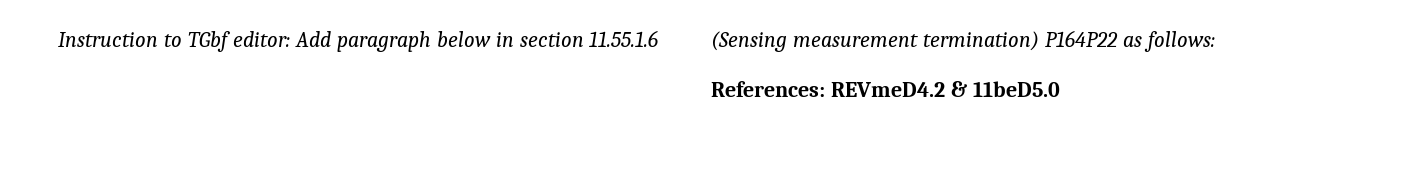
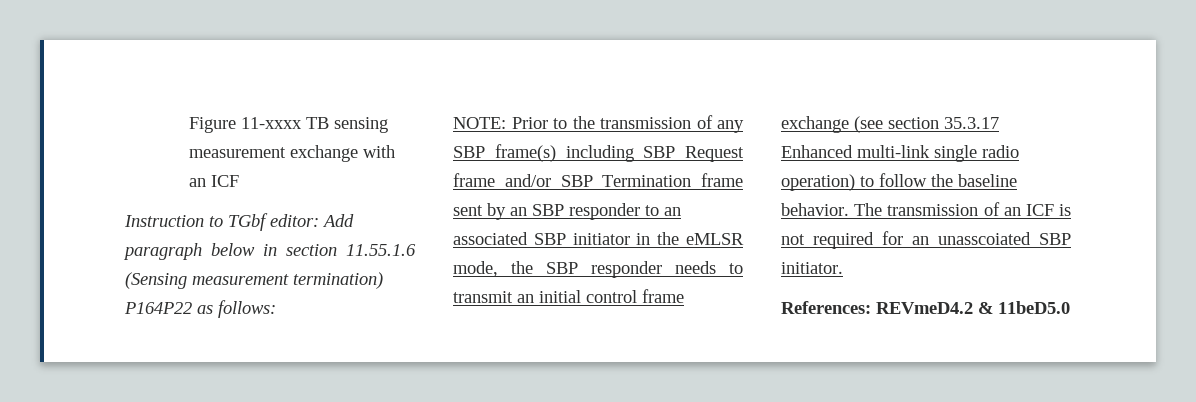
+ Figure 11-xxxx TB sensing measurement exchange with an ICF
+ NOTE: Prior to the transmission of any SBP frame(s) including SBP Request frame and/or SBP Termination frame sent by an SBP responder to an associated SBP initiator in the eMLSR mode, the SBP responder needs to transmit an initial control frame exchange (see section 35.3.17 Enhanced multi-link single radio operation) to follow the baseline behavior. The transmission of an ICF is not required for an unasscoiated SBP initiator.

